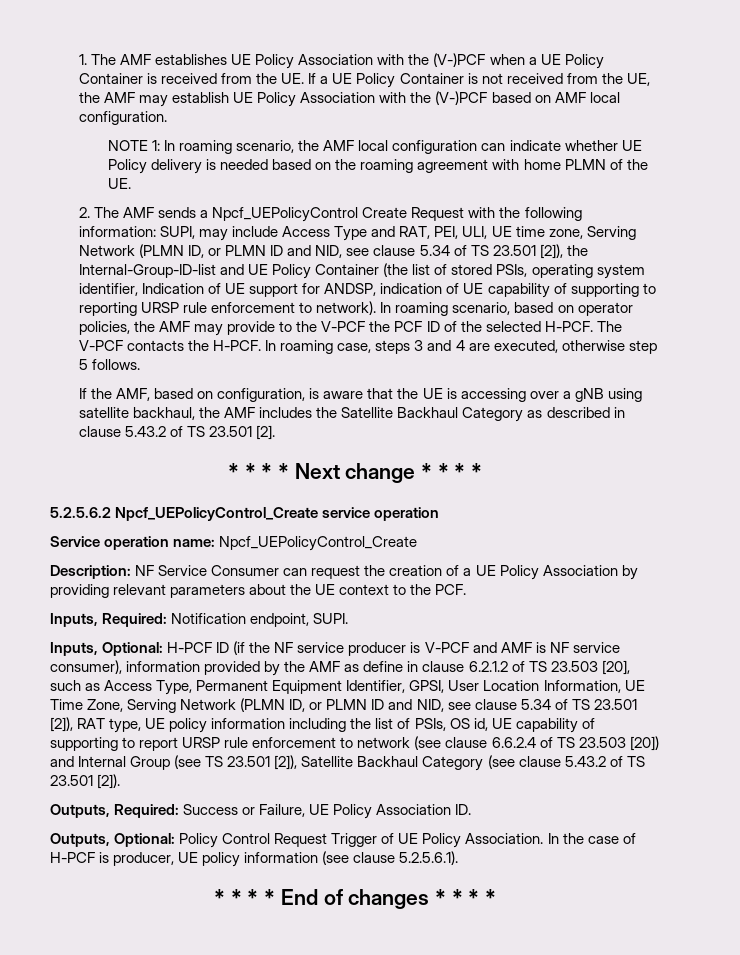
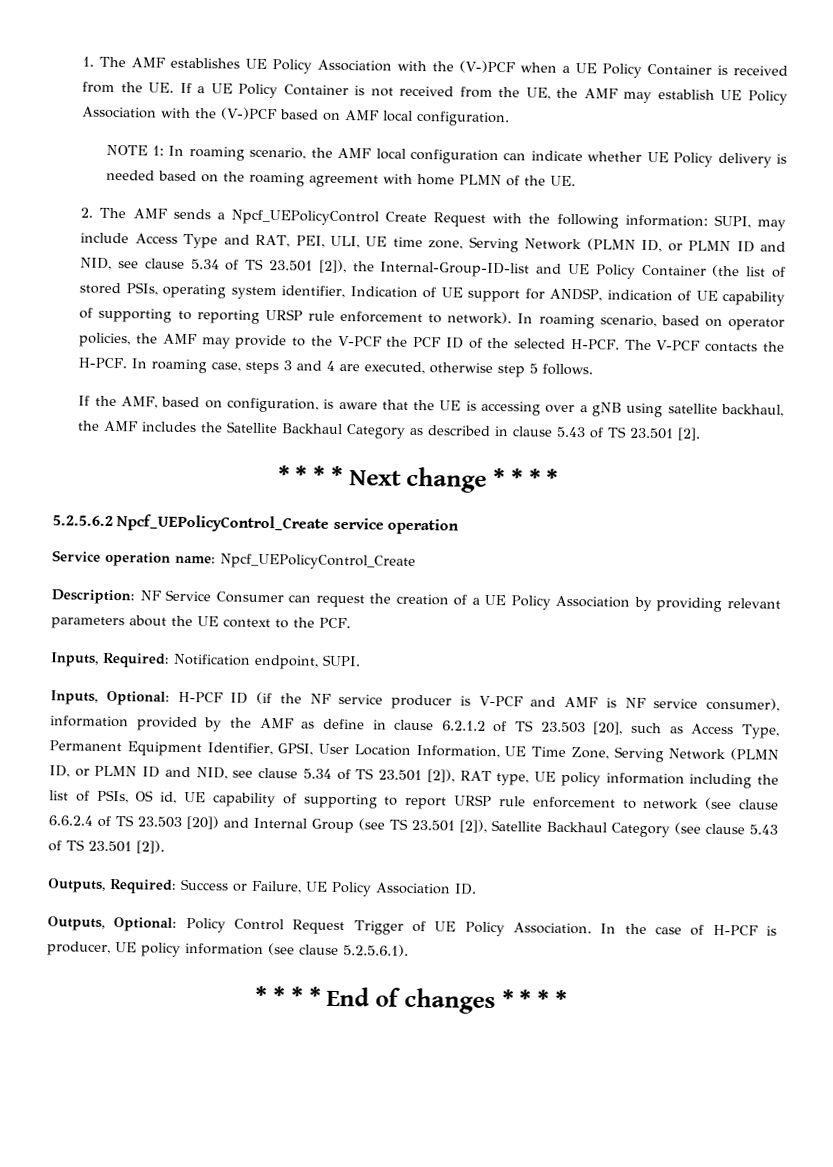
- If the AMF, based on configuration, is aware that the UE is accessing over a gNB using satellite backhaul, the AMF includes the Satellite Backhaul Category as described in clause 5.43.2 of TS 23.501 [2].
+ If the AMF, based on configuration, is aware that the UE is accessing over a gNB using satellite backhaul, the AMF includes the Satellite Backhaul Category as described in clause 5.43 of TS 23.501 [2].
- H-PCF ID (if the NF service producer is V-PCF and AMF is NF service consumer), information provided by the AMF as define in clause 6.2.1.2 of TS 23.503 [20], such as Access Type, Permanent Equipment Identifier, GPSI, User Location Information, UE Time Zone, Serving Network (PLMN ID, or PLMN ID and NID, see clause 5.34 of TS 23.501 [2]), RAT type, UE policy information including the list of PSIs, OS id, UE capability of supporting to report URSP rule enforcement to network (see clause 6.6.2.4 of TS 23.503 [20]) and Internal Group (see TS 23.501 [2]), Satellite Backhaul Category (see clause 5.43.2 of TS 23.501 [2]).
+ H-PCF ID (if the NF service producer is V-PCF and AMF is NF service consumer), information provided by the AMF as define in clause 6.2.1.2 of TS 23.503 [20], such as Access Type, Permanent Equipment Identifier, GPSI, User Location Information, UE Time Zone, Serving Network (PLMN ID, or PLMN ID and NID, see clause 5.34 of TS 23.501 [2]), RAT type, UE policy information including the list of PSIs, OS id, UE capability of supporting to report URSP rule enforcement to network (see clause 6.6.2.4 of TS 23.503 [20]) and Internal Group (see TS 23.501 [2]), Satellite Backhaul Category (see clause 5.43 of TS 23.501 [2]).

